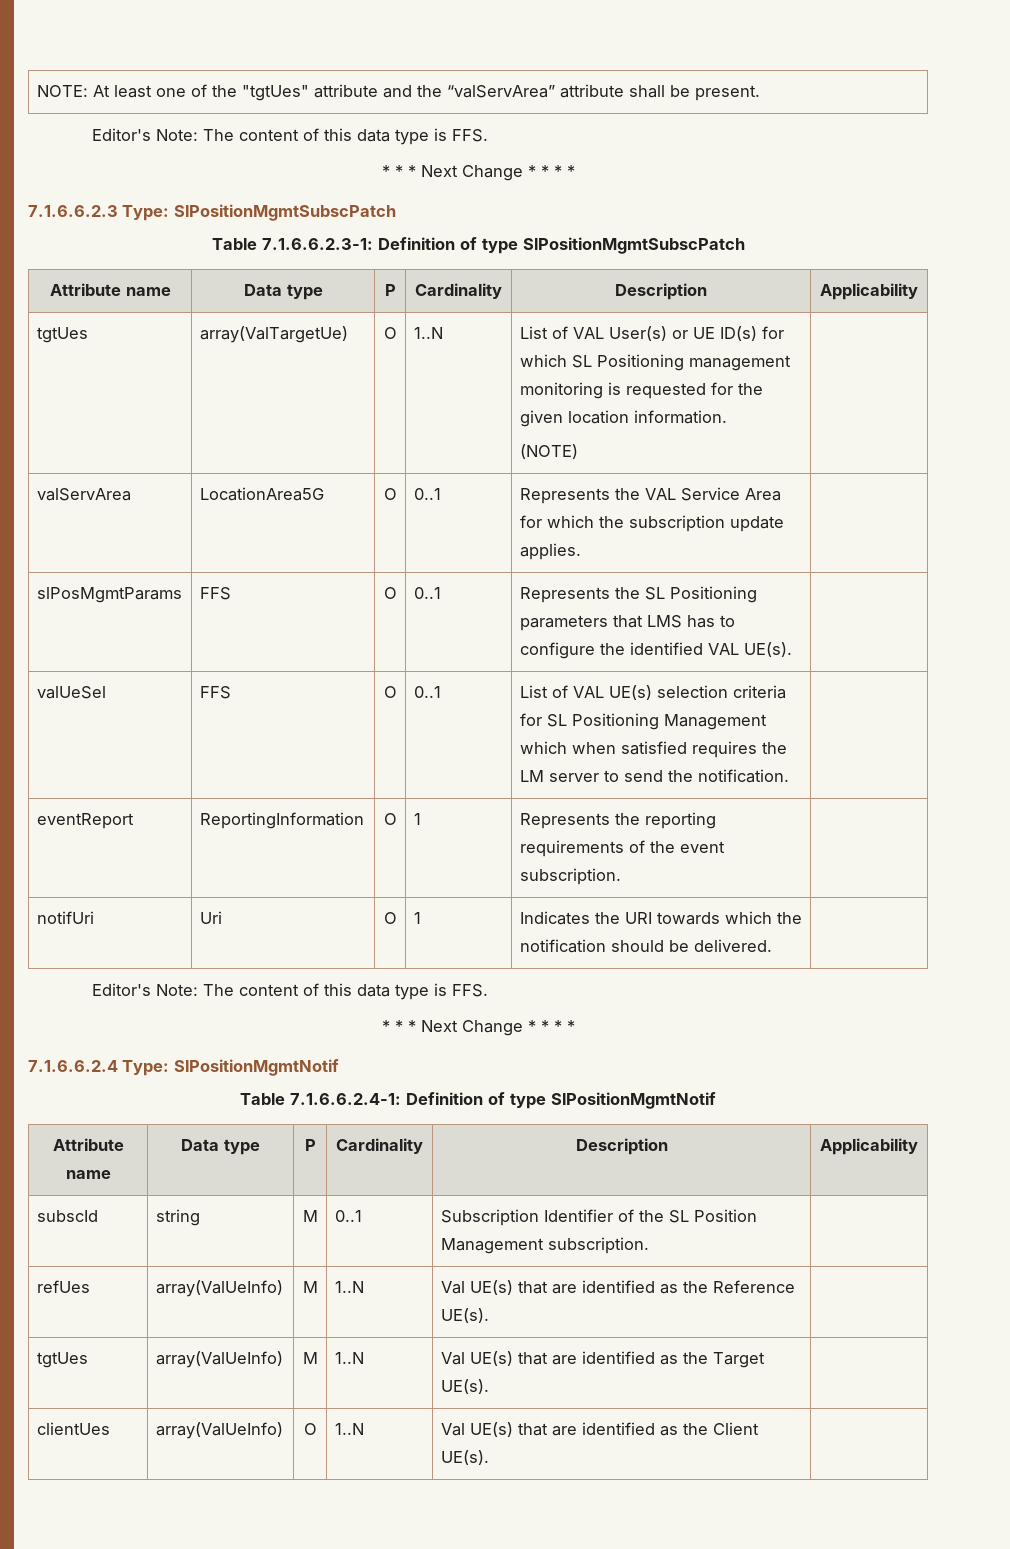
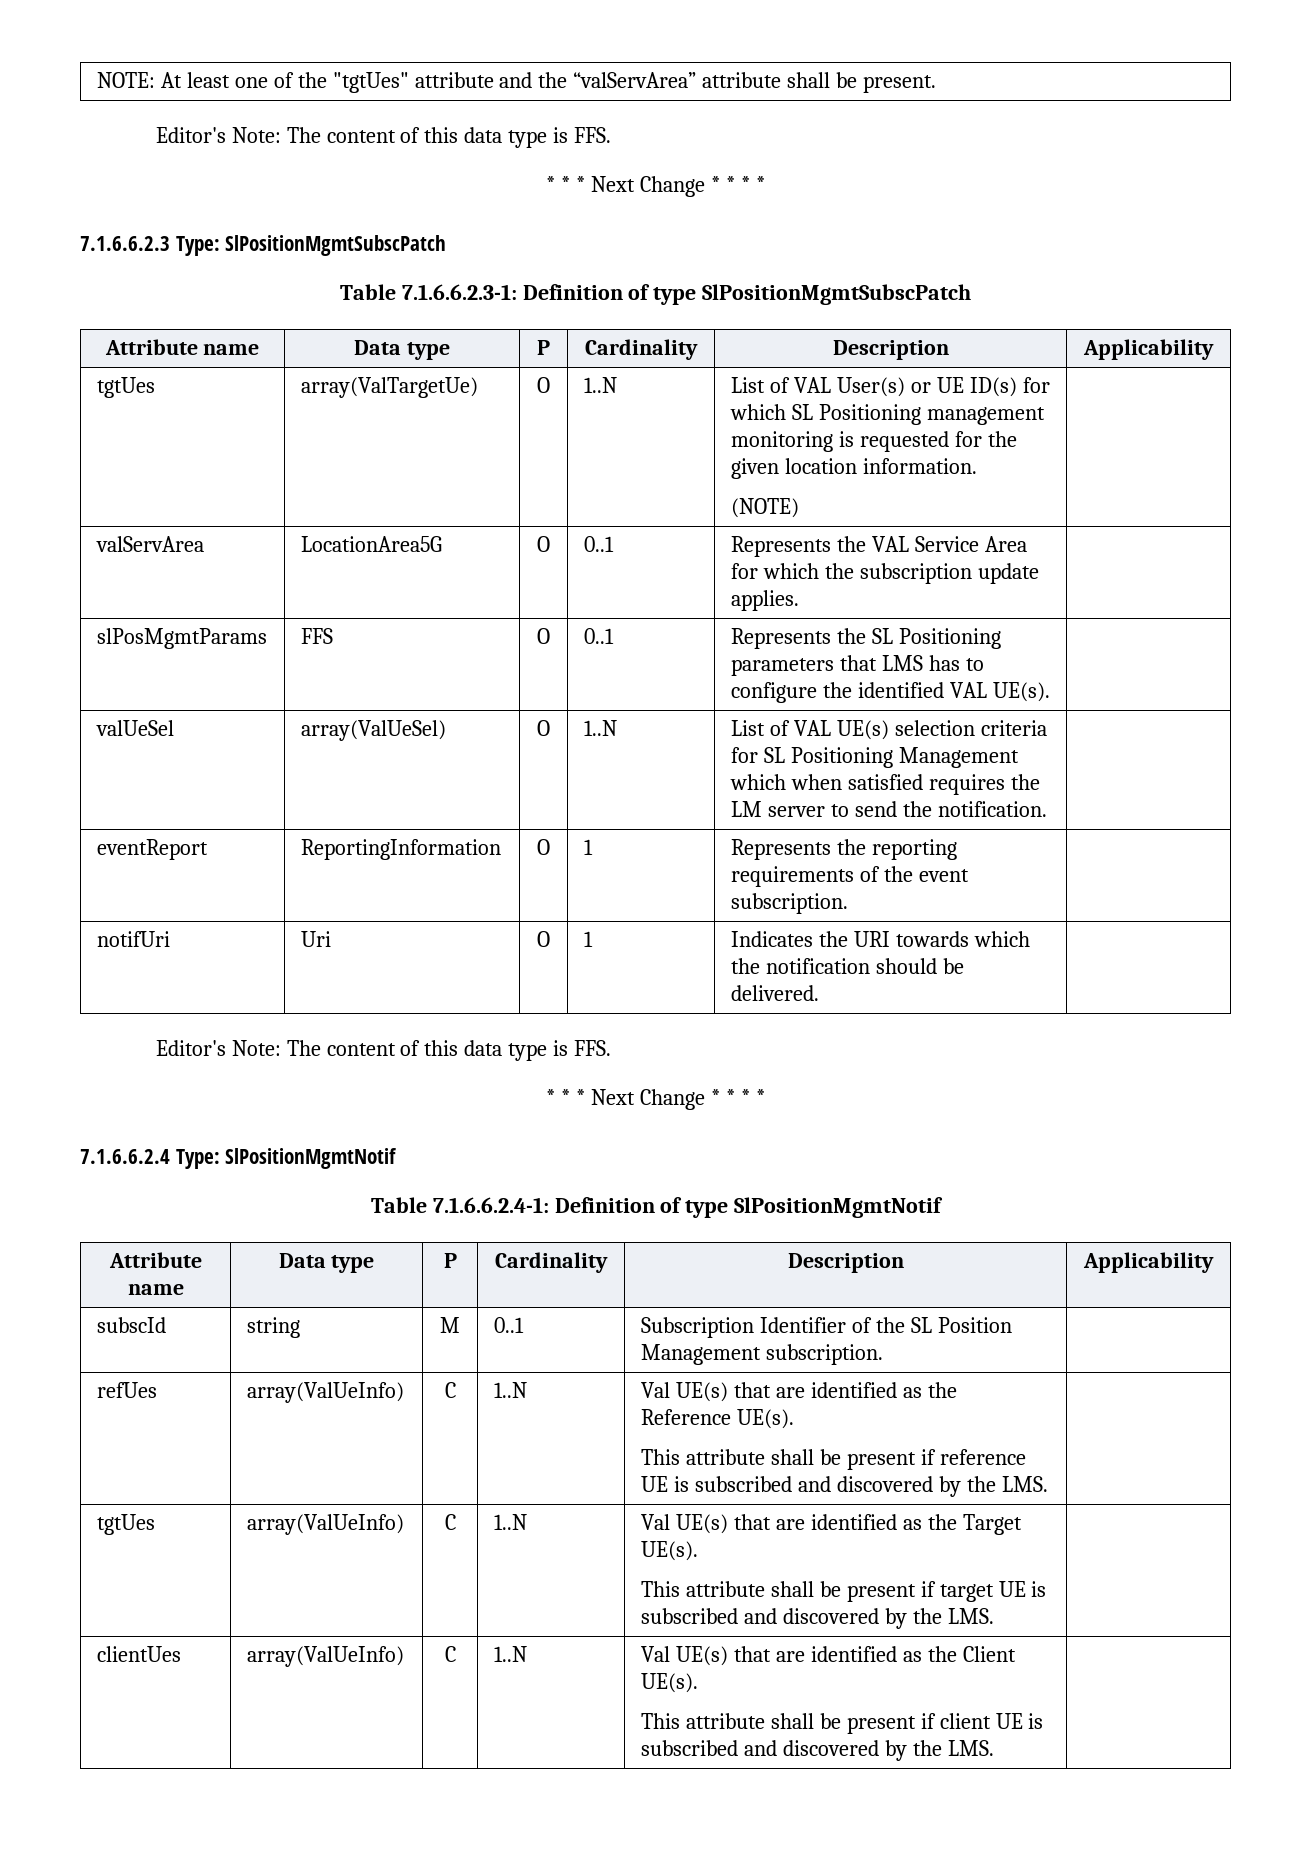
- valUeSel | FFS | O | 0..1 | List of VAL UE(s) selection criteria for SL Positioning Management which when satisfied requires the LM server to send the notification. |
+ valUeSel | array(ValUeSel) | O | 1..N | List of VAL UE(s) selection criteria for SL Positioning Management which when satisfied requires the LM server to send the notification. |
- refUes | array(ValUeInfo) | M | 1..N | Val UE(s) that are identified as the Reference UE(s). |
+ refUes | array(ValUeInfo) | C | 1..N | Val UE(s) that are identified as the Reference UE(s).
+ This attribute shall be present if reference UE is subscribed and discovered by the LMS. |
- tgtUes | array(ValUeInfo) | M | 1..N | Val UE(s) that are identified as the Target UE(s). |
+ tgtUes | array(ValUeInfo) | C | 1..N | Val UE(s) that are identified as the Target UE(s).
+ This attribute shall be present if target UE is subscribed and discovered by the LMS. |
- clientUes | array(ValUeInfo) | O | 1..N | Val UE(s) that are identified as the Client UE(s). |
+ clientUes | array(ValUeInfo) | C | 1..N | Val UE(s) that are identified as the Client UE(s).
+ This attribute shall be present if client UE is subscribed and discovered by the LMS. |

